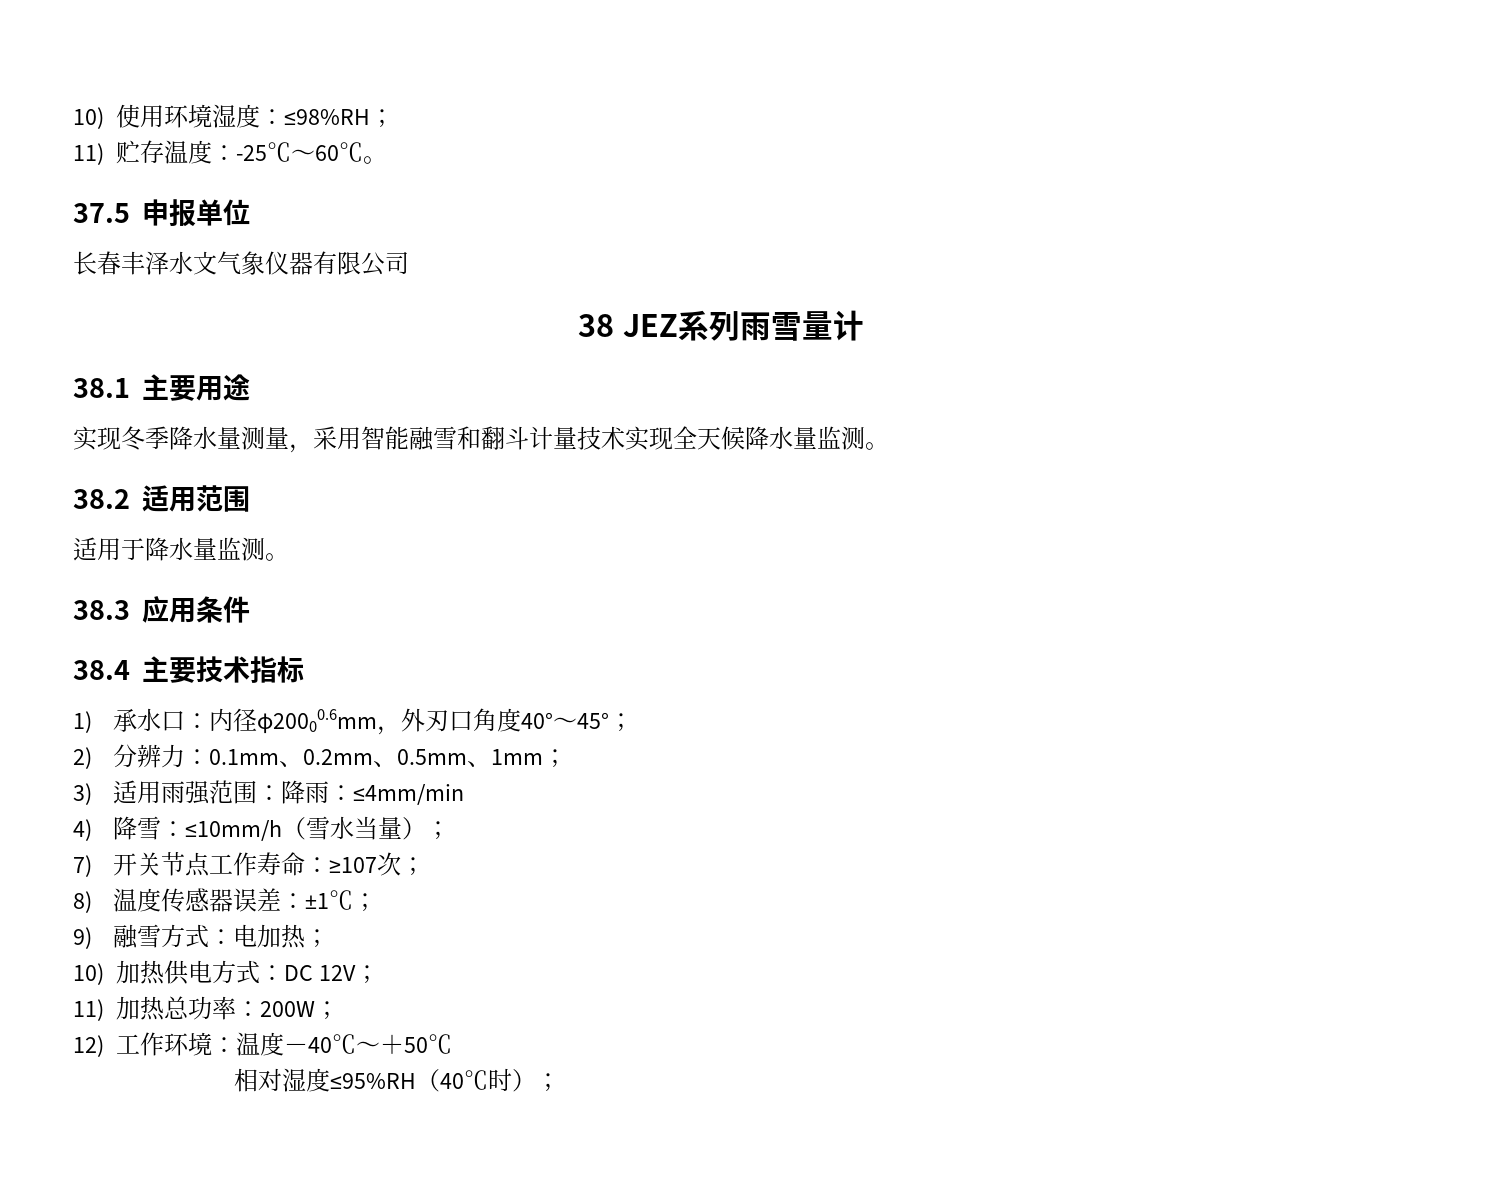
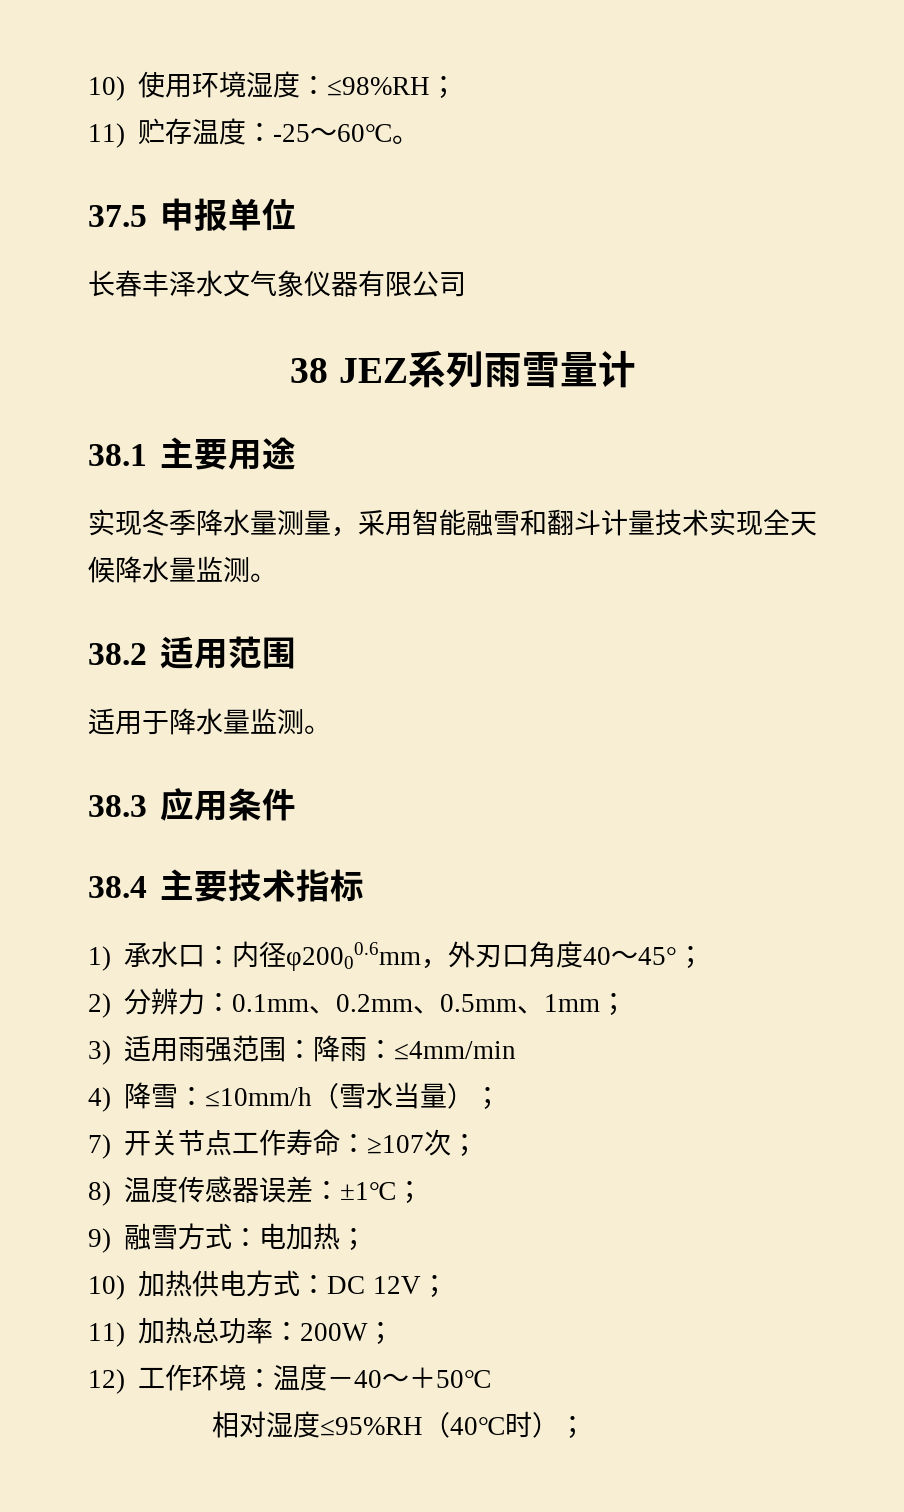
- 11)贮存温度：-25℃～60℃。
+ 11)贮存温度：-25～60℃。
- 1)承水口：内径φ20000.6mm，外刃口角度40°～45°；
+ 1)承水口：内径φ20000.6mm，外刃口角度40～45°；
- 12)工作环境：温度－40℃～＋50℃
+ 12)工作环境：温度－40～＋50℃

